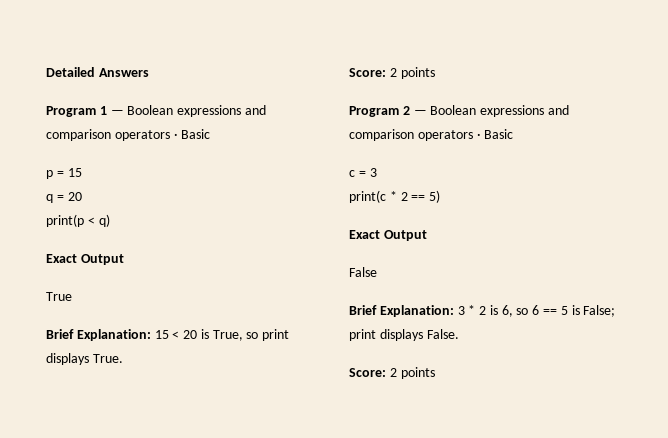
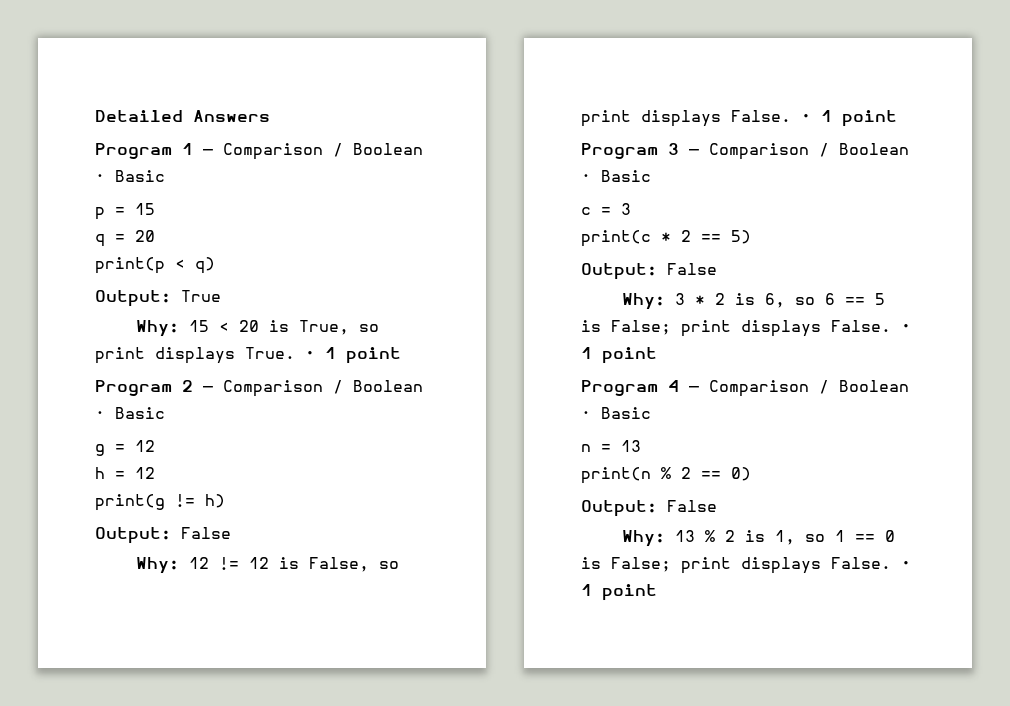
- Program 1 — Boolean expressions and comparison operators · Basic
+ Program 1 — Comparison / Boolean · Basic
  print(p < q)
- Exact Output
- True
+ Output: True
- Brief Explanation: 15 < 20 is True, so print displays True.
- Score: 2 points
+ Why: 15 < 20 is True, so print displays True. · 1 point
- Program 2 — Boolean expressions and comparison operators · Basic
+ Program 2 — Comparison / Boolean · Basic
+ g = 12
+ h = 12
+ print(g != h)
+ Output: False
+ Why: 12 != 12 is False, so print displays False. · 1 point
+ Program 3 — Comparison / Boolean · Basic
  print(c * 2 == 5)
- Exact Output
- False
- Brief Explanation: 3 * 2 is 6, so 6 == 5 is False; print displays False.
- Score: 2 points
+ Output: False
+ Why: 3 * 2 is 6, so 6 == 5 is False; print displays False. · 1 point
+ Program 4 — Comparison / Boolean · Basic
+ n = 13
+ print(n % 2 == 0)
+ Output: False
+ Why: 13 % 2 is 1, so 1 == 0 is False; print displays False. · 1 point

